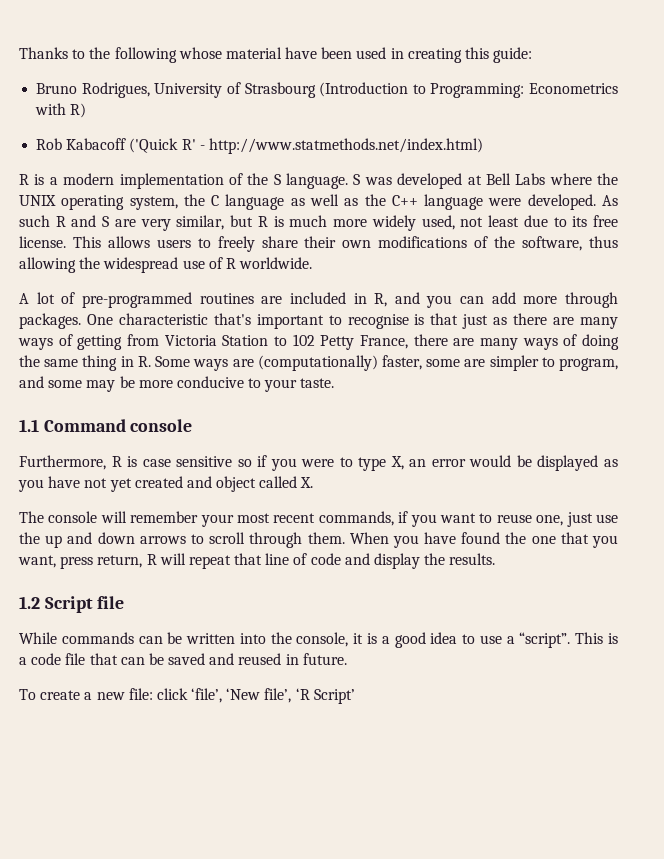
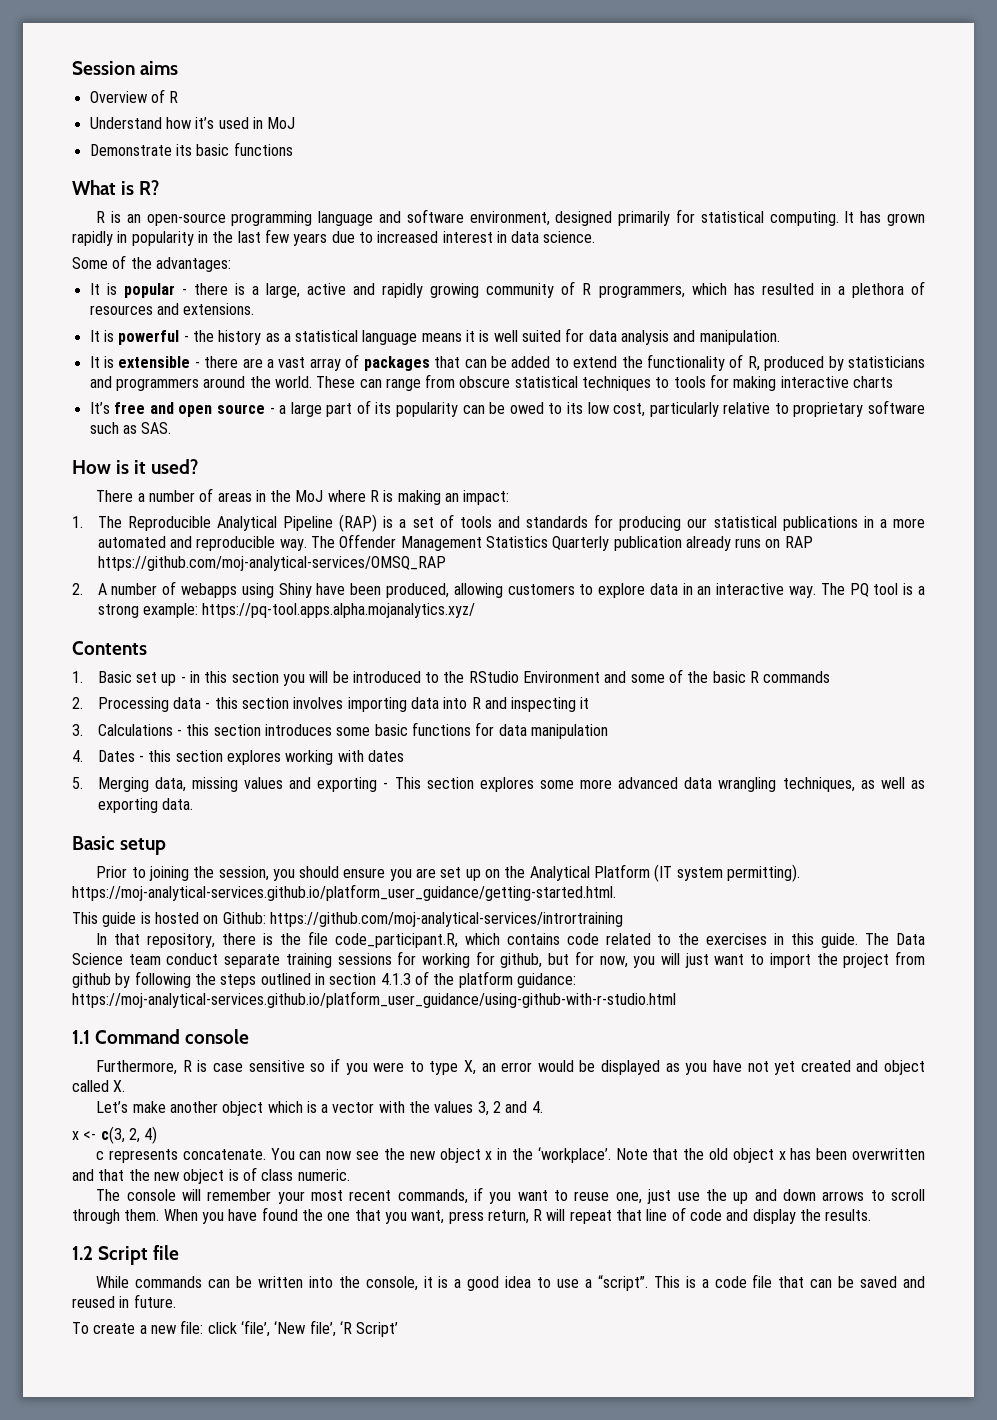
- Thanks to the following whose material have been used in creating this guide:
- Bruno Rodrigues, University of Strasbourg (Introduction to Programming: Econometrics with R)
- Rob Kabacoff ('Quick R' - http://www.statmethods.net/index.html)
- R is a modern implementation of the S language. S was developed at Bell Labs where the UNIX operating system, the C language as well as the C++ language were developed. As such R and S are very similar, but R is much more widely used, not least due to its free license. This allows users to freely share their own modifications of the software, thus allowing the widespread use of R worldwide.
- A lot of pre-programmed routines are included in R, and you can add more through packages. One characteristic that's important to recognise is that just as there are many ways of getting from Victoria Station to 102 Petty France, there are many ways of doing the same thing in R. Some ways are (computationally) faster, some are simpler to program, and some may be more conducive to your taste.
+ Session aims
+ Overview of R
+ Understand how it’s used in MoJ
+ Demonstrate its basic functions
+ What is R?
+ R is an open-source programming language and software environment, designed primarily for statistical computing. It has grown rapidly in popularity in the last few years due to increased interest in data science.
+ Some of the advantages:
+ It is popular - there is a large, active and rapidly growing community of R programmers, which has resulted in a plethora of resources and extensions.
+ It is powerful - the history as a statistical language means it is well suited for data analysis and manipulation.
+ It is extensible - there are a vast array of packages that can be added to extend the functionality of R, produced by statisticians and programmers around the world. These can range from obscure statistical techniques to tools for making interactive charts
+ It’s free and open source - a large part of its popularity can be owed to its low cost, particularly relative to proprietary software such as SAS.
+ How is it used?
+ There a number of areas in the MoJ where R is making an impact:
+ 1. The Reproducible Analytical Pipeline (RAP) is a set of tools and standards for producing our statistical publications in a more automated and reproducible way. The Offender Management Statistics Quarterly publication already runs on RAP https://github.com/moj-analytical-services/OMSQ_RAP
+ 2. A number of webapps using Shiny have been produced, allowing customers to explore data in an interactive way. The PQ tool is a strong example: https://pq-tool.apps.alpha.mojanalytics.xyz/
+ Contents
+ 1. Basic set up - in this section you will be introduced to the RStudio Environment and some of the basic R commands
+ 2. Processing data - this section involves importing data into R and inspecting it
+ 3. Calculations - this section introduces some basic functions for data manipulation
+ 4. Dates - this section explores working with dates
+ 5. Merging data, missing values and exporting - This section explores some more advanced data wrangling techniques, as well as exporting data.
+ Basic setup
+ Prior to joining the session, you should ensure you are set up on the Analytical Platform (IT system permitting). https://moj-analytical-services.github.io/platform_user_guidance/getting-started.html.
+ This guide is hosted on Github: https://github.com/moj-analytical-services/intrortraining
+ In that repository, there is the file code_participant.R, which contains code related to the exercises in this guide. The Data Science team conduct separate training sessions for working for github, but for now, you will just want to import the project from github by following the steps outlined in section 4.1.3 of the platform guidance: https://moj-analytical-services.github.io/platform_user_guidance/using-github-with-r-studio.html
+ Let’s make another object which is a vector with the values 3, 2 and 4.
+ x <- c(3, 2, 4)
+ c represents concatenate. You can now see the new object x in the ‘workplace’. Note that the old object x has been overwritten and that the new object is of class numeric.

